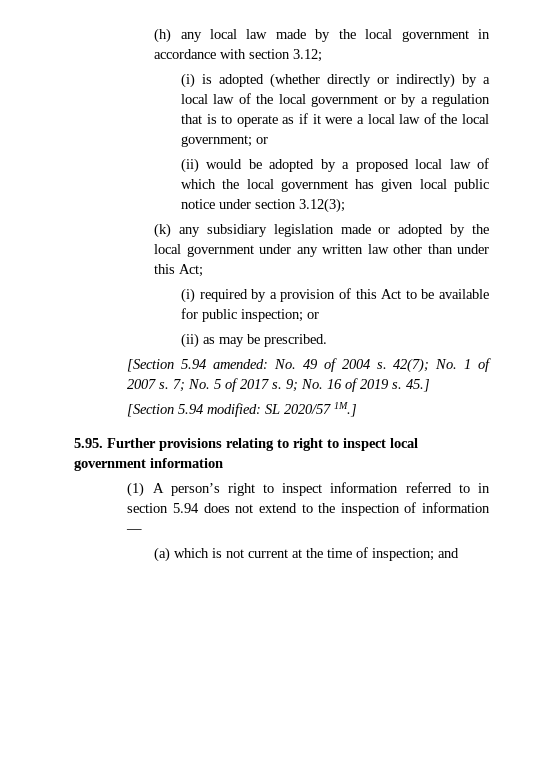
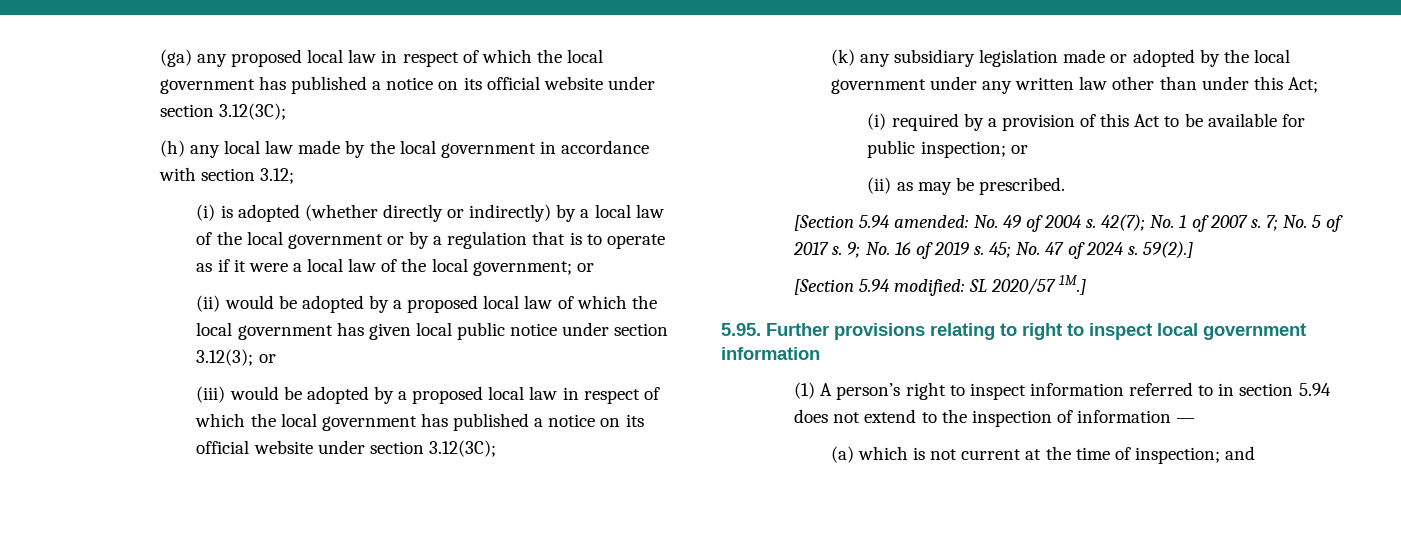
+ (ga) any proposed local law in respect of which the local government has published a notice on its official website under section 3.12(3C);
- (ii) would be adopted by a proposed local law of which the local government has given local public notice under section 3.12(3);
+ (ii) would be adopted by a proposed local law of which the local government has given local public notice under section 3.12(3); or
+ (iii) would be adopted by a proposed local law in respect of which the local government has published a notice on its official website under section 3.12(3C);
- 45.]
+ 45; No. 47 of 2024 s. 59(2).]

